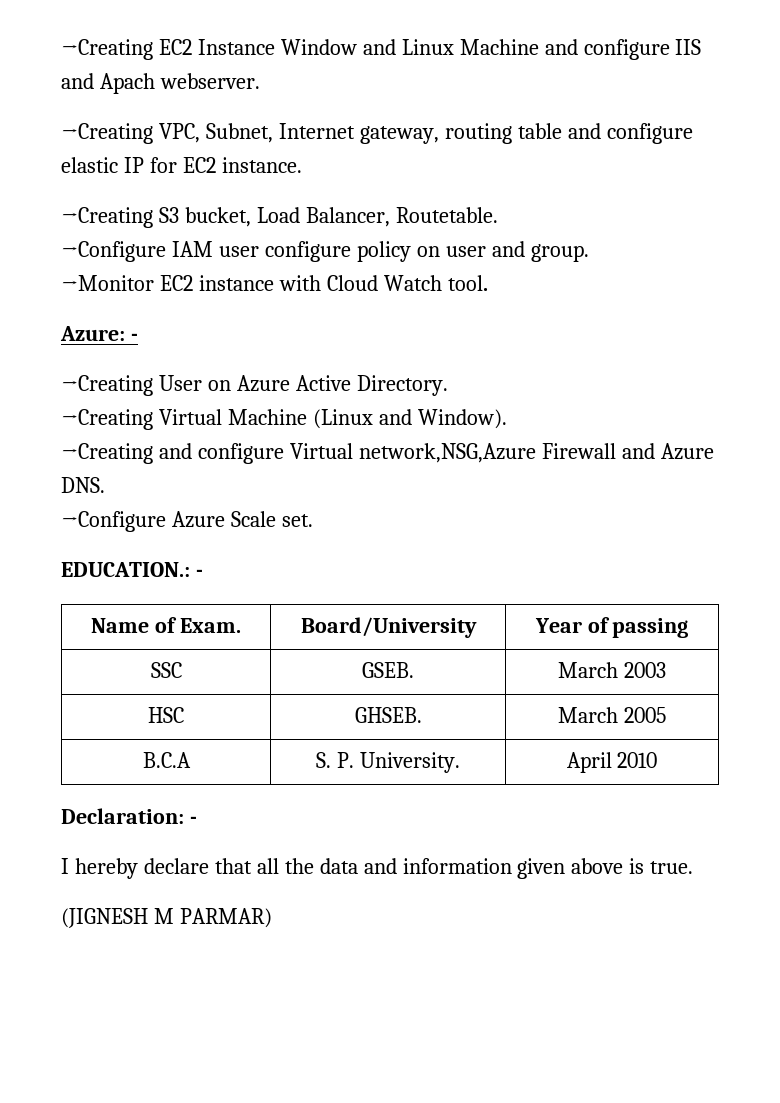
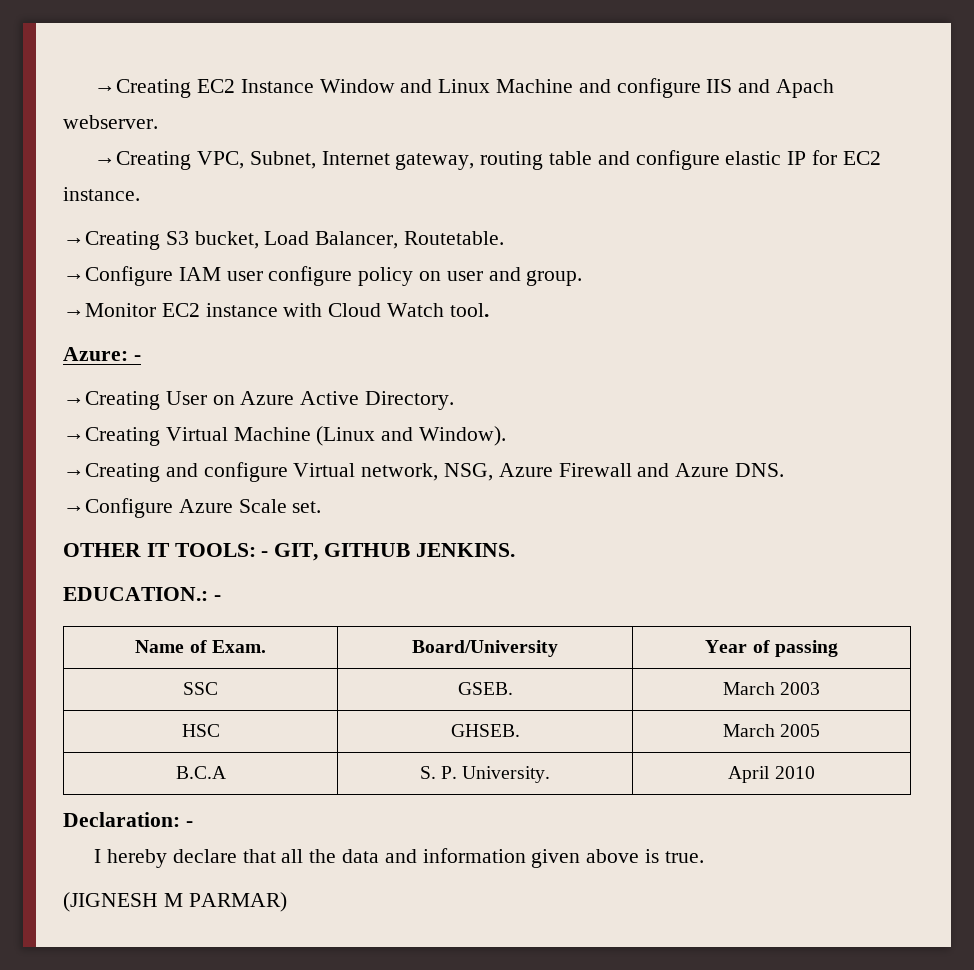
- →Creating and configure Virtual network,NSG,Azure Firewall and Azure DNS.
+ →Creating and configure Virtual network, NSG, Azure Firewall and Azure DNS.
+ OTHER IT TOOLS: - GIT, GITHUB JENKINS.

